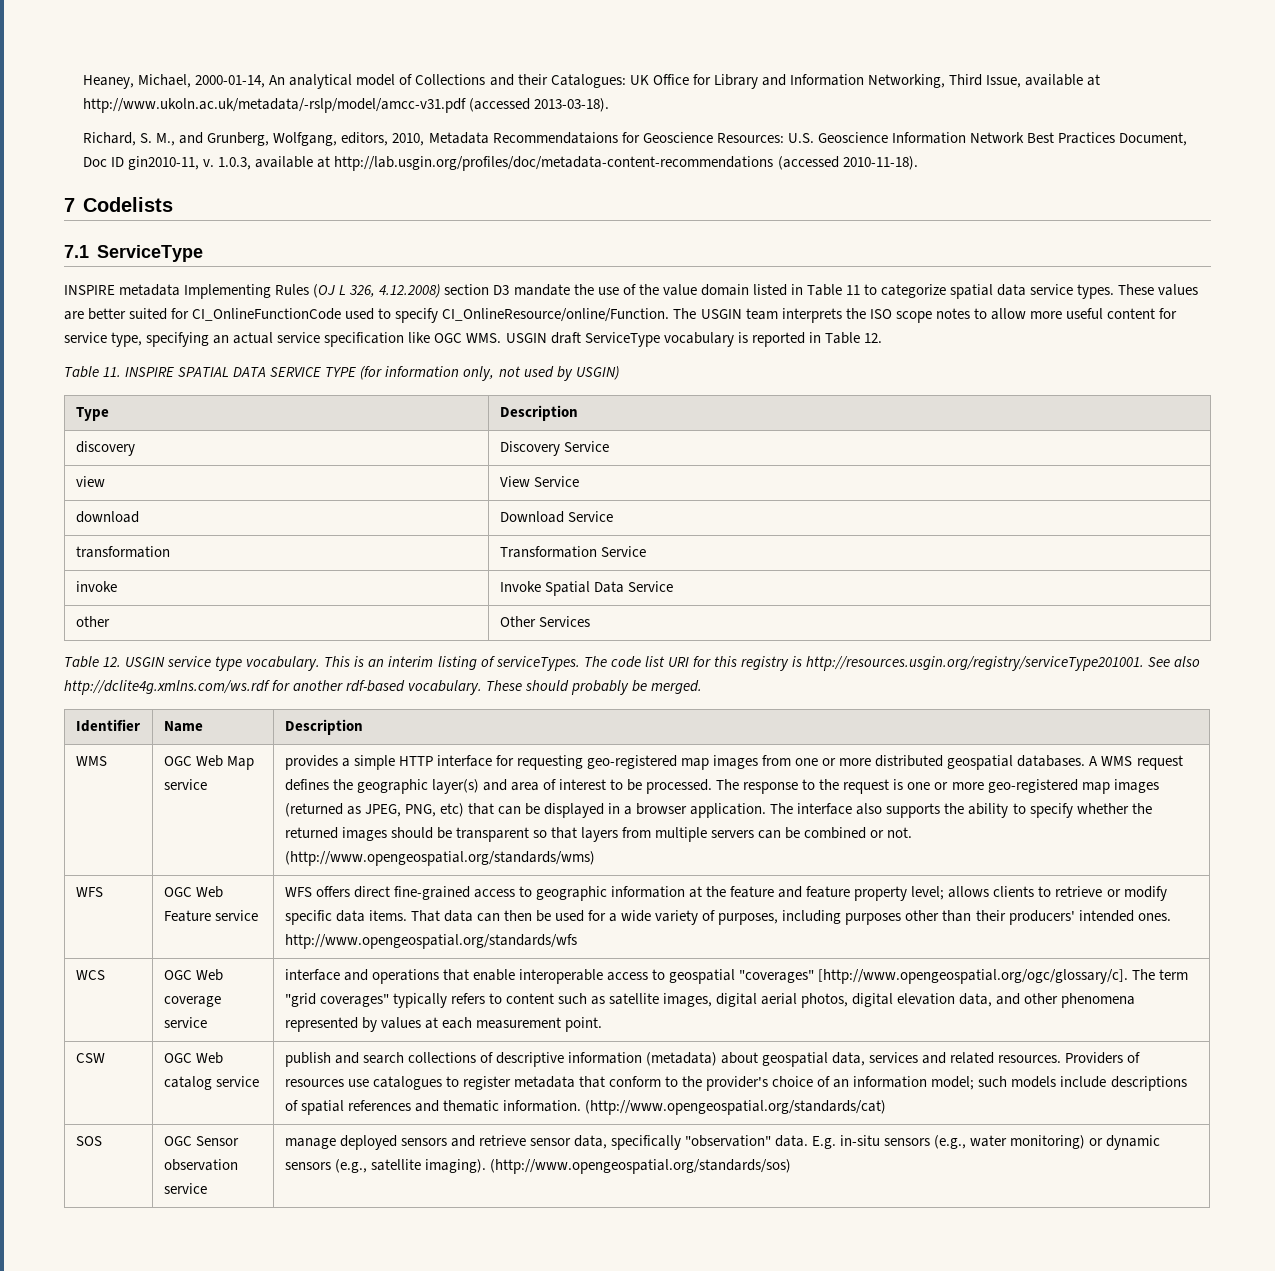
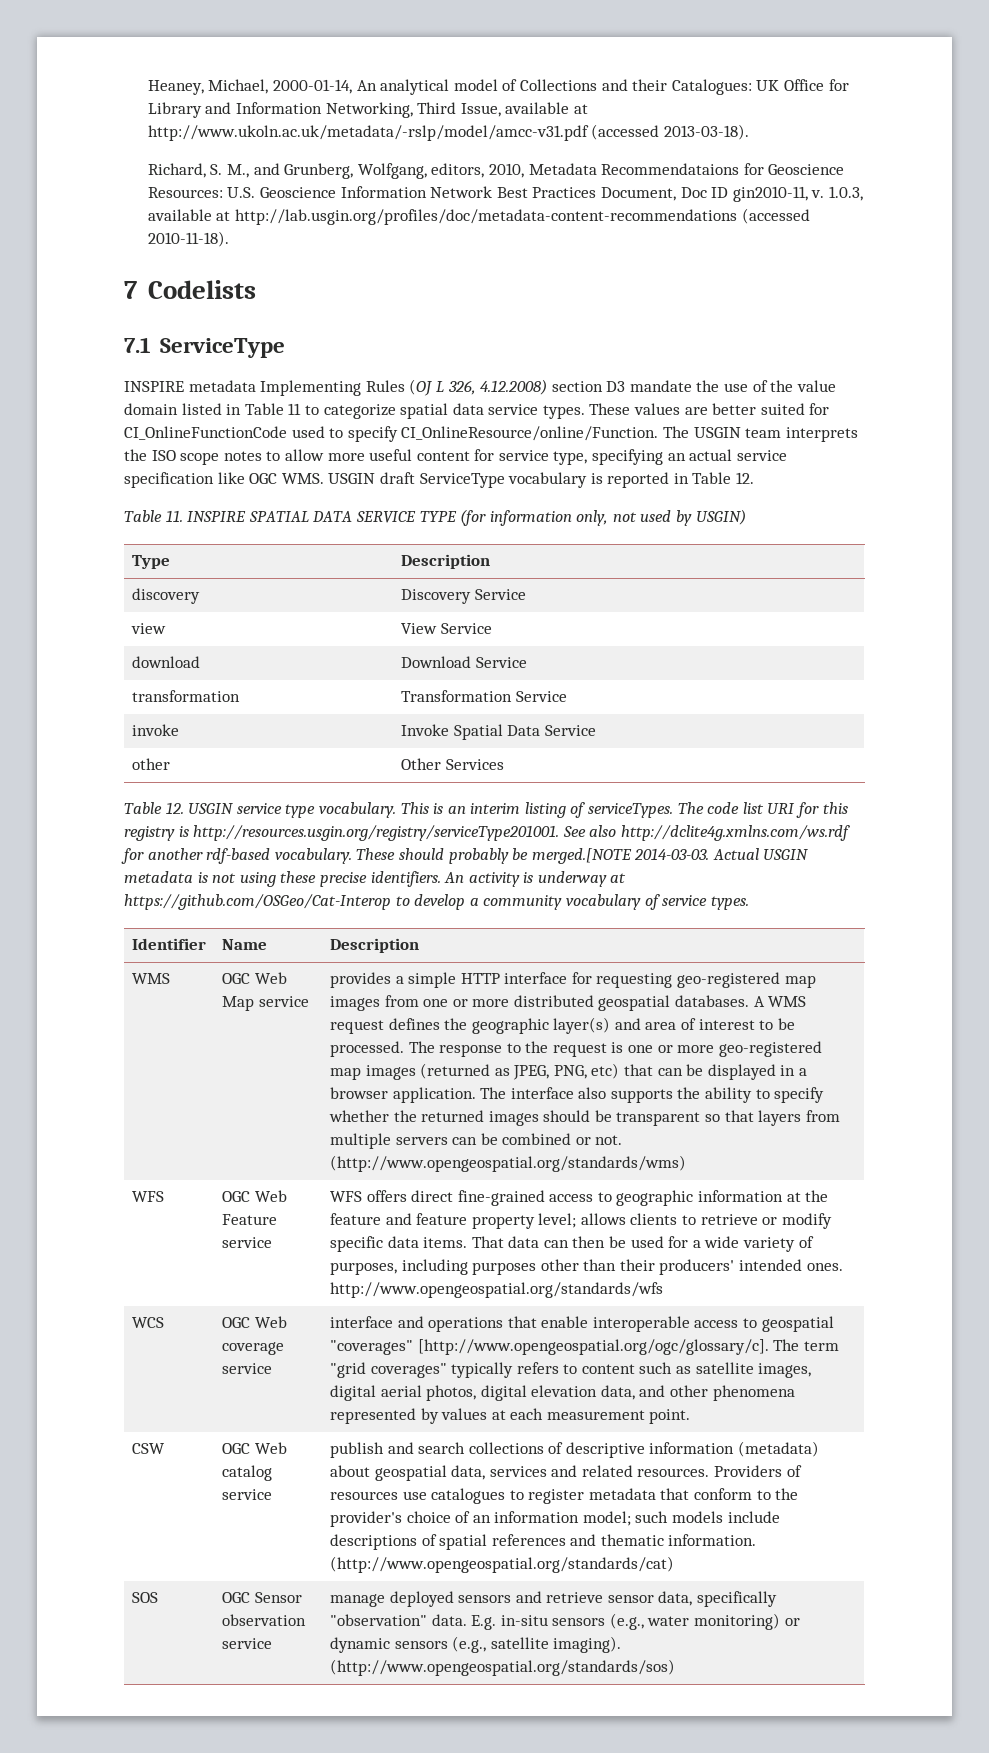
- These should probably be merged.
+ These should probably be merged.[NOTE 2014-03-03. Actual USGIN metadata is not using these precise identifiers. An activity is underway at https://github.com/OSGeo/Cat-Interop to develop a community vocabulary of service types.

